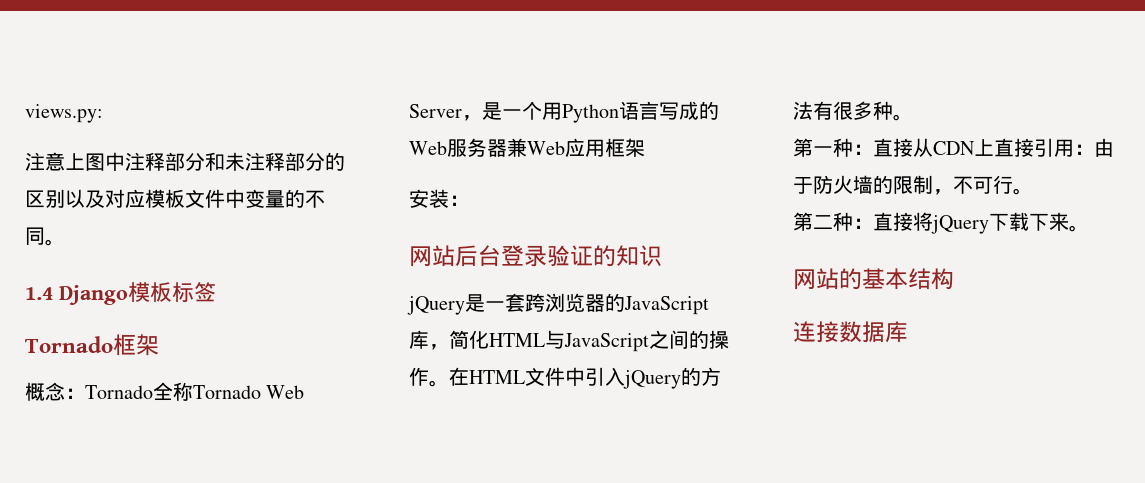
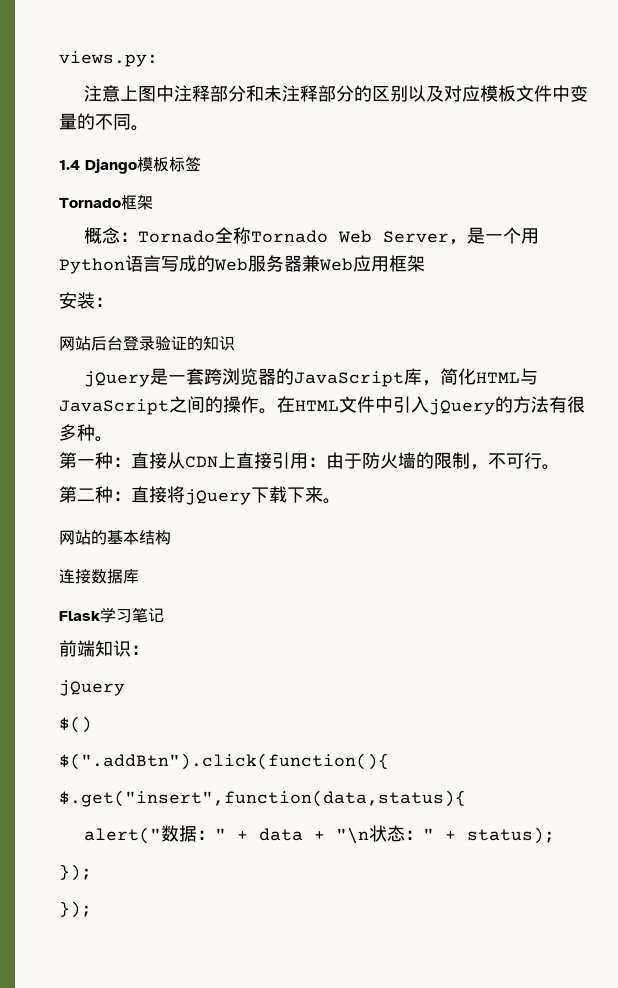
+ Flask学习笔记
+ 前端知识：
+ jQuery
+ $()
+ $(".addBtn").click(function(){
+ $.get("insert",function(data,status){
+ alert("数据：" + data + "\n状态：" + status);
+ });
+ });

